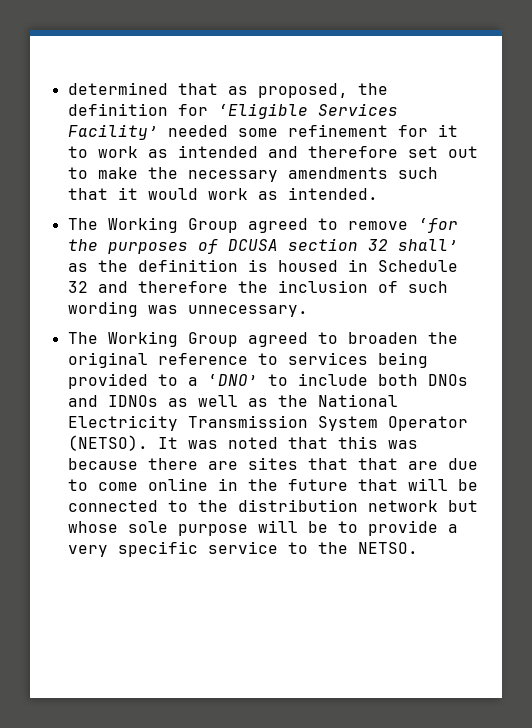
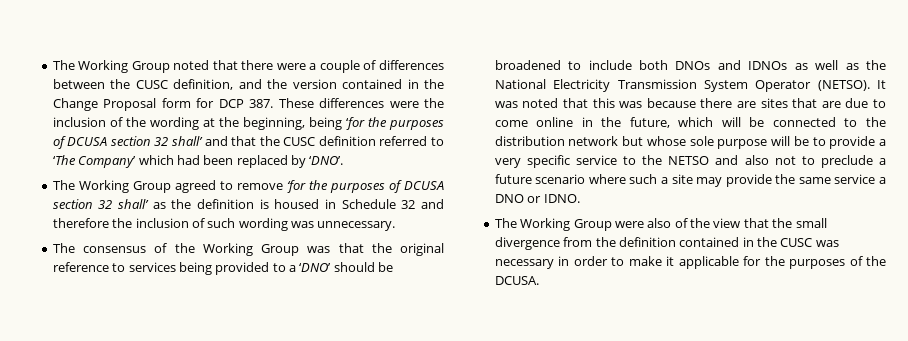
- determined that as proposed, the definition for ‘Eligible Services Facility’ needed some refinement for it to work as intended and therefore set out to make the necessary amendments such that it would work as intended.
+ The Working Group noted that there were a couple of differences between the CUSC definition, and the version contained in the Change Proposal form for DCP 387. These differences were the inclusion of the wording at the beginning, being ‘for the purposes of DCUSA section 32 shall’ and that the CUSC definition referred to ‘The Company’ which had been replaced by ‘DNO’.
- The Working Group agreed to broaden the original reference to services being provided to a ‘DNO’ to include both DNOs and IDNOs as well as the National Electricity Transmission System Operator (NETSO).
+ The consensus of the Working Group was that the original reference to services being provided to a ‘DNO’ should be broadened to include both DNOs and IDNOs as well as the National Electricity Transmission System Operator (NETSO).
- It was noted that this was because there are sites that that are due to come online in the future that will be connected to the distribution network but whose sole purpose will be to provide a very specific service to the NETSO.
+ It was noted that this was because there are sites that are due to come online in the future, which will be connected to the distribution network but whose sole purpose will be to provide a very specific service to the NETSO and also not to preclude a future scenario where such a site may provide the same service a DNO or IDNO.
+ The Working Group were also of the view that the small divergence from the definition contained in the CUSC was necessary in order to make it applicable for the purposes of the DCUSA.

